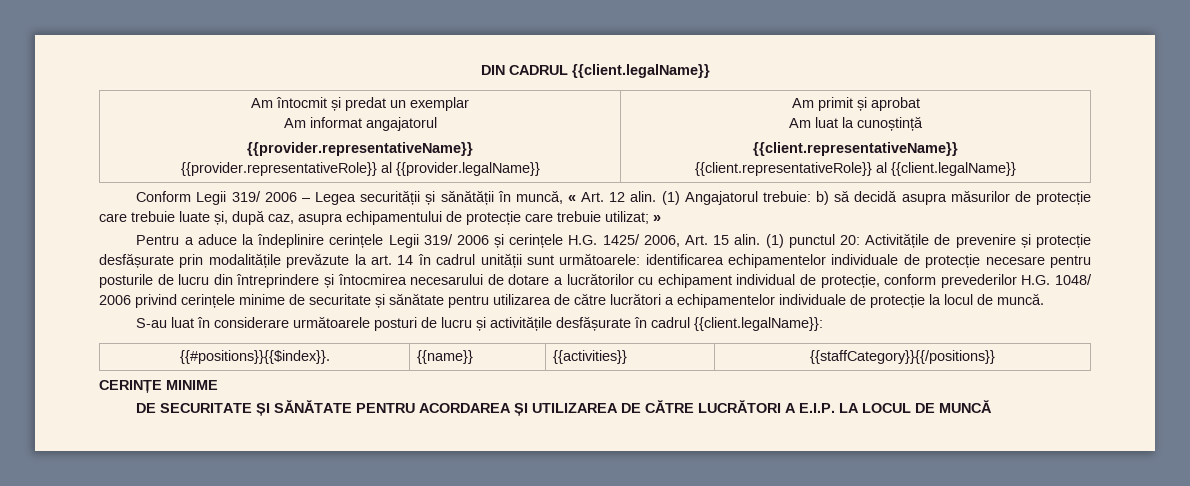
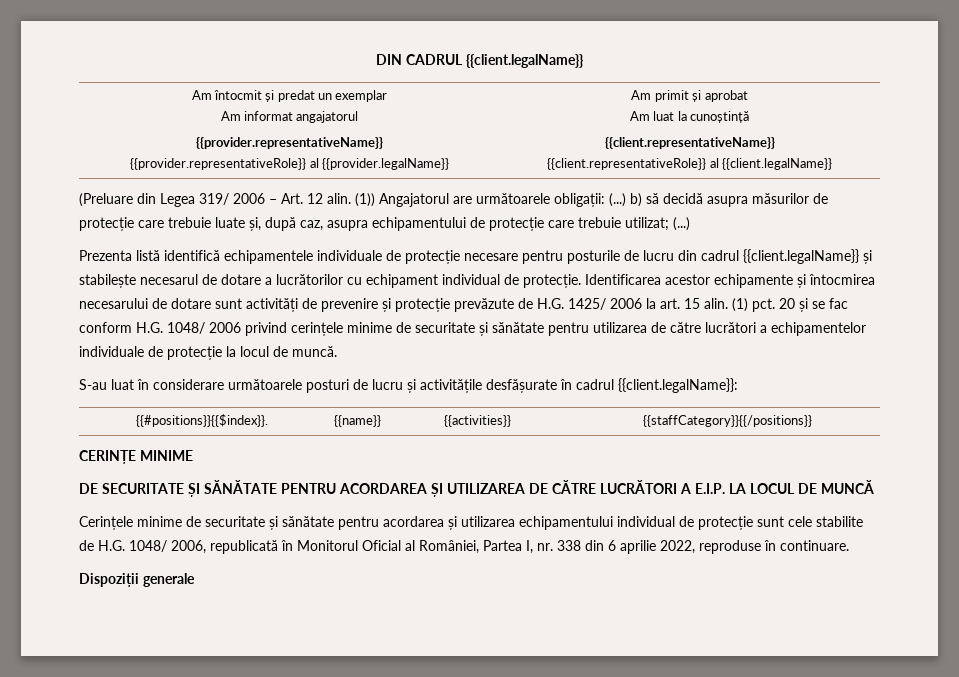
- Conform Legii 319/ 2006 – Legea securității și sănătății în muncă, « Art. 12 alin. (1) Angajatorul trebuie: b) să decidă asupra măsurilor de protecție care trebuie luate și, după caz, asupra echipamentului de protecție care trebuie utilizat; »
- Pentru a aduce la îndeplinire cerințele Legii 319/ 2006 și cerințele H.G. 1425/ 2006, Art. 15 alin. (1) punctul 20: Activitățile de prevenire și protecție desfășurate prin modalitățile prevăzute la art. 14 în cadrul unității sunt următoarele: identificarea echipamentelor individuale de protecție necesare pentru posturile de lucru din întreprindere și întocmirea necesarului de dotare a lucrătorilor cu echipament individual de protecție, conform prevederilor H.G. 1048/ 2006 privind cerințele minime de securitate și sănătate pentru utilizarea de către lucrători a echipamentelor individuale de protecție la locul de muncă.
+ (Preluare din Legea 319/ 2006 – Art. 12 alin. (1)) Angajatorul are următoarele obligații: (...) b) să decidă asupra măsurilor de protecție care trebuie luate și, după caz, asupra echipamentului de protecție care trebuie utilizat; (...)
+ Prezenta listă identifică echipamentele individuale de protecție necesare pentru posturile de lucru din cadrul {{client.legalName}} și stabilește necesarul de dotare a lucrătorilor cu echipament individual de protecție. Identificarea acestor echipamente și întocmirea necesarului de dotare sunt activități de prevenire și protecție prevăzute de H.G. 1425/ 2006 la art. 15 alin. (1) pct. 20 și se fac conform H.G. 1048/ 2006 privind cerințele minime de securitate și sănătate pentru utilizarea de către lucrători a echipamentelor individuale de protecție la locul de muncă.
+ Cerințele minime de securitate și sănătate pentru acordarea și utilizarea echipamentului individual de protecție sunt cele stabilite de H.G. 1048/ 2006, republicată în Monitorul Oficial al României, Partea I, nr. 338 din 6 aprilie 2022, reproduse în continuare.
+ Dispoziții generale

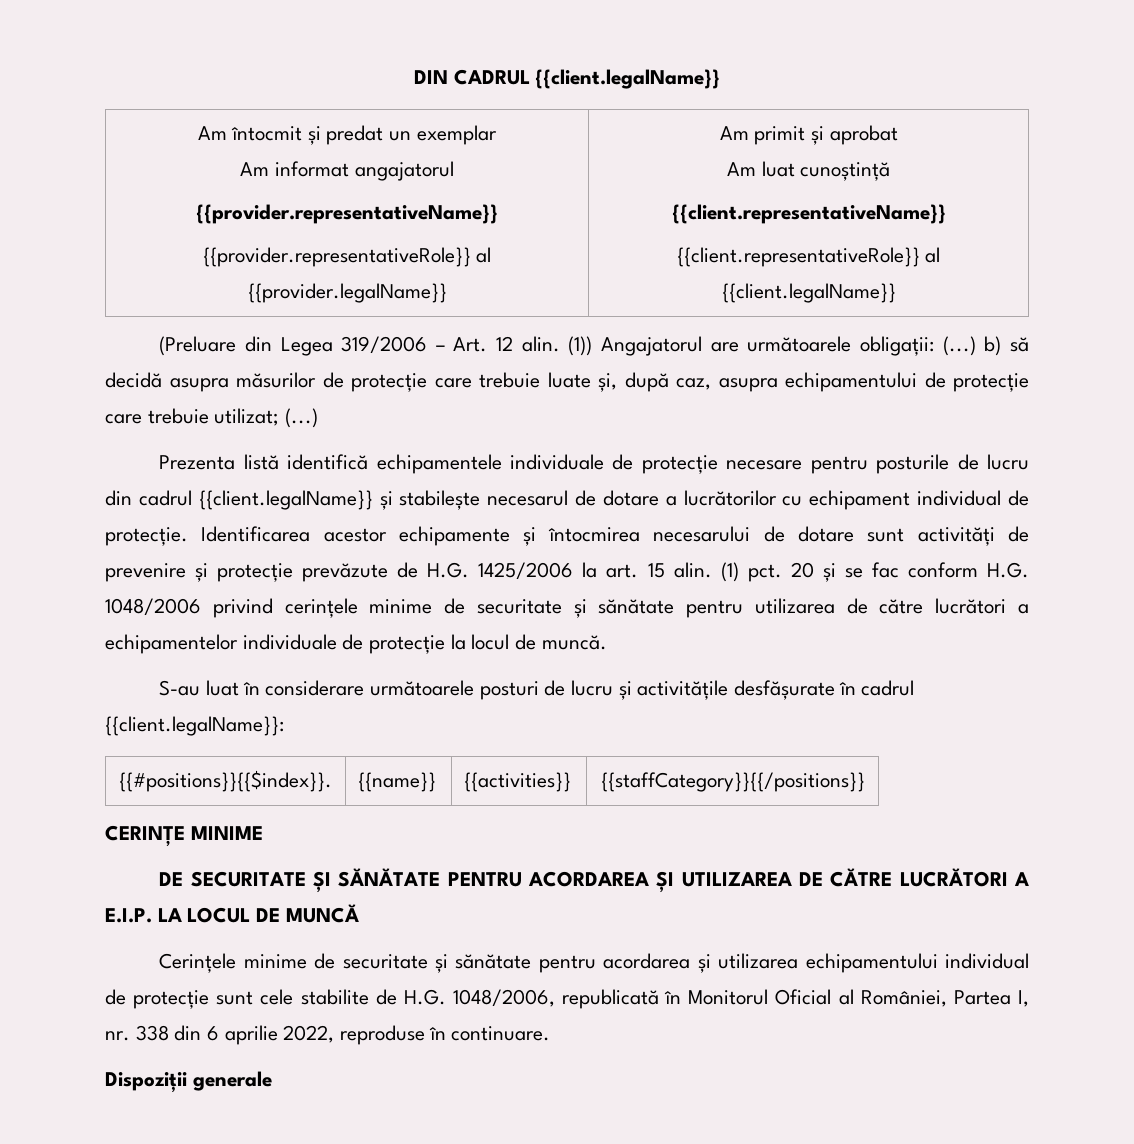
  Am întocmit și predat un exemplar
  Am informat angajatorul
  {{provider.representativeName}}
  {{provider.representativeRole}} al {{provider.legalName}} | Am primit și aprobat
- Am luat la cunoștință
+ Am luat cunoștință
- (Preluare din Legea 319/ 2006 – Art. 12 alin.
+ (Preluare din Legea 319/2006 – Art. 12 alin.
- Identificarea acestor echipamente și întocmirea necesarului de dotare sunt activități de prevenire și protecție prevăzute de H.G. 1425/ 2006 la art. 15 alin.
+ Identificarea acestor echipamente și întocmirea necesarului de dotare sunt activități de prevenire și protecție prevăzute de H.G. 1425/2006 la art. 15 alin.
- 20 și se fac conform H.G. 1048/ 2006 privind cerințele minime de securitate și sănătate pentru utilizarea de către lucrători a echipamentelor individuale de protecție la locul de muncă.
+ 20 și se fac conform H.G. 1048/2006 privind cerințele minime de securitate și sănătate pentru utilizarea de către lucrători a echipamentelor individuale de protecție la locul de muncă.
- Cerințele minime de securitate și sănătate pentru acordarea și utilizarea echipamentului individual de protecție sunt cele stabilite de H.G. 1048/ 2006, republicată în Monitorul Oficial al României, Partea I, nr. 338 din 6 aprilie 2022, reproduse în continuare.
+ Cerințele minime de securitate și sănătate pentru acordarea și utilizarea echipamentului individual de protecție sunt cele stabilite de H.G. 1048/2006, republicată în Monitorul Oficial al României, Partea I, nr. 338 din 6 aprilie 2022, reproduse în continuare.

